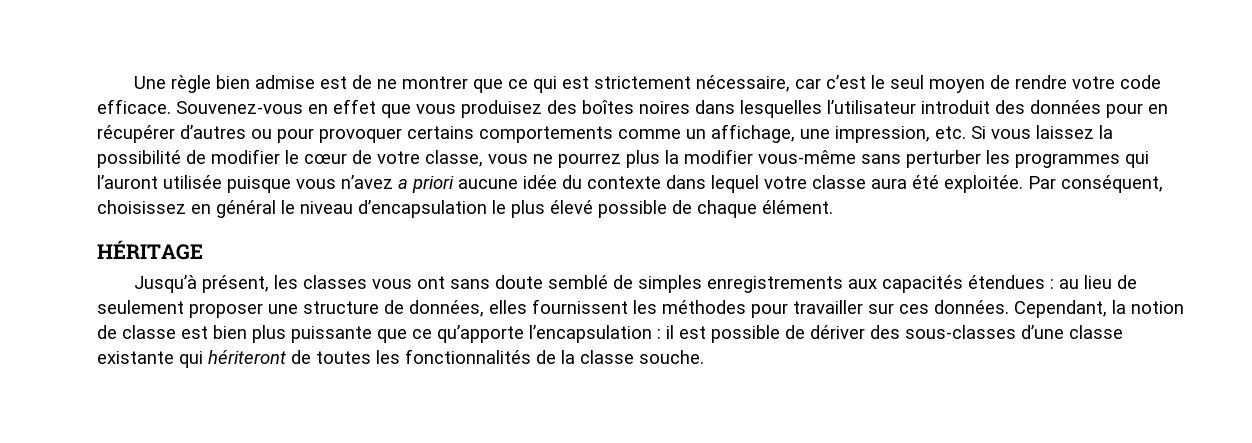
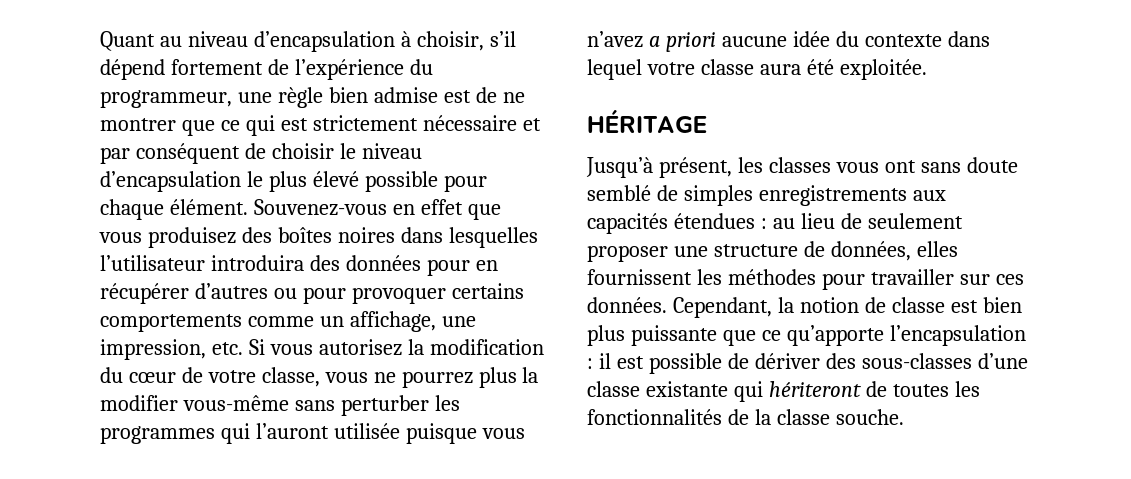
- Une règle bien admise est de ne montrer que ce qui est strictement nécessaire, car c’est le seul moyen de rendre votre code efficace.
+ Quant au niveau d’encapsulation à choisir, s’il dépend fortement de l’expérience du programmeur, une règle bien admise est de ne montrer que ce qui est strictement nécessaire et par conséquent de choisir le niveau d’encapsulation le plus élevé possible pour chaque élément.
- Souvenez-vous en effet que vous produisez des boîtes noires dans lesquelles l’utilisateur introduit des données pour en récupérer d’autres ou pour provoquer certains comportements comme un affichage, une impression, etc. Si vous laissez la possibilité de modifier le cœur de votre classe, vous ne pourrez plus la modifier vous-même sans perturber les programmes qui l’auront utilisée puisque vous n’avez a priori aucune idée du contexte dans lequel votre classe aura été exploitée. Par conséquent, choisissez en général le niveau d’encapsulation le plus élevé possible de chaque élément.
+ Souvenez-vous en effet que vous produisez des boîtes noires dans lesquelles l’utilisateur introduira des données pour en récupérer d’autres ou pour provoquer certains comportements comme un affichage, une impression, etc. Si vous autorisez la modification du cœur de votre classe, vous ne pourrez plus la modifier vous-même sans perturber les programmes qui l’auront utilisée puisque vous n’avez a priori aucune idée du contexte dans lequel votre classe aura été exploitée.

